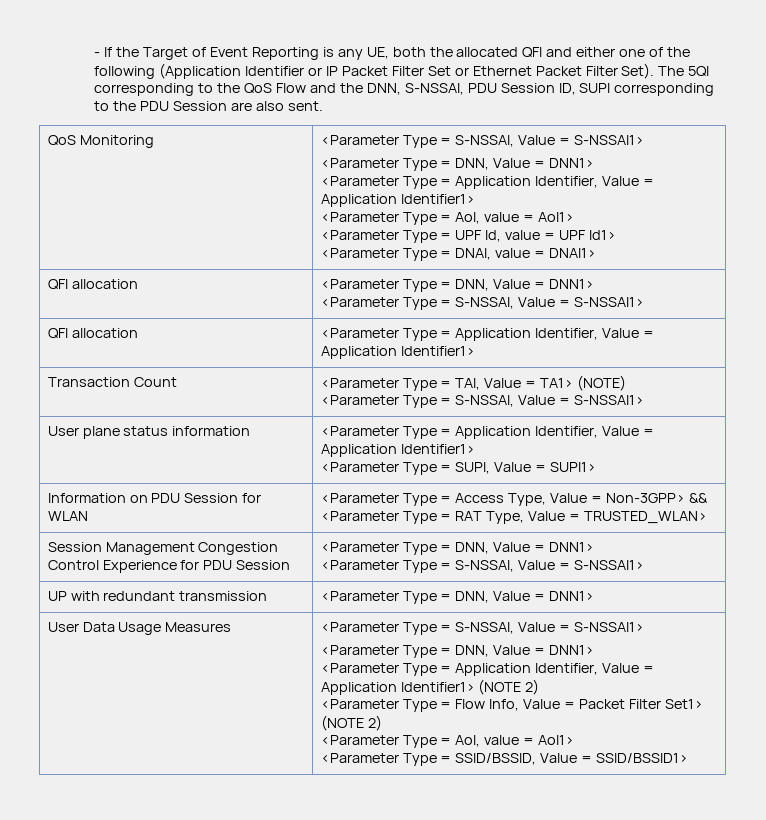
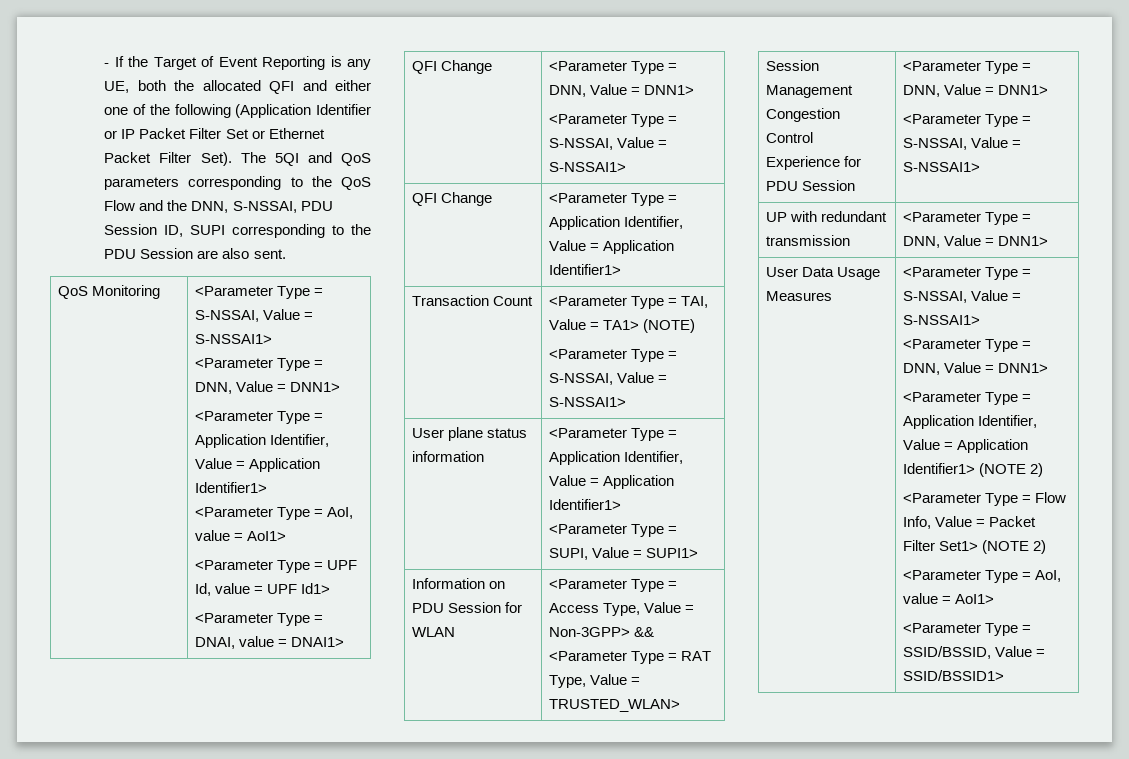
- The 5QI corresponding to the QoS Flow and the DNN, S-NSSAI, PDU Session ID, SUPI corresponding to the PDU Session are also sent.
+ The 5QI and QoS parameters corresponding to the QoS Flow and the DNN, S-NSSAI, PDU Session ID, SUPI corresponding to the PDU Session are also sent.
- QFI allocation | <Parameter Type = DNN, Value = DNN1>
+ QFI Change | <Parameter Type = DNN, Value = DNN1>
- QFI allocation | <Parameter Type = Application Identifier, Value = Application Identifier1>
+ QFI Change | <Parameter Type = Application Identifier, Value = Application Identifier1>

